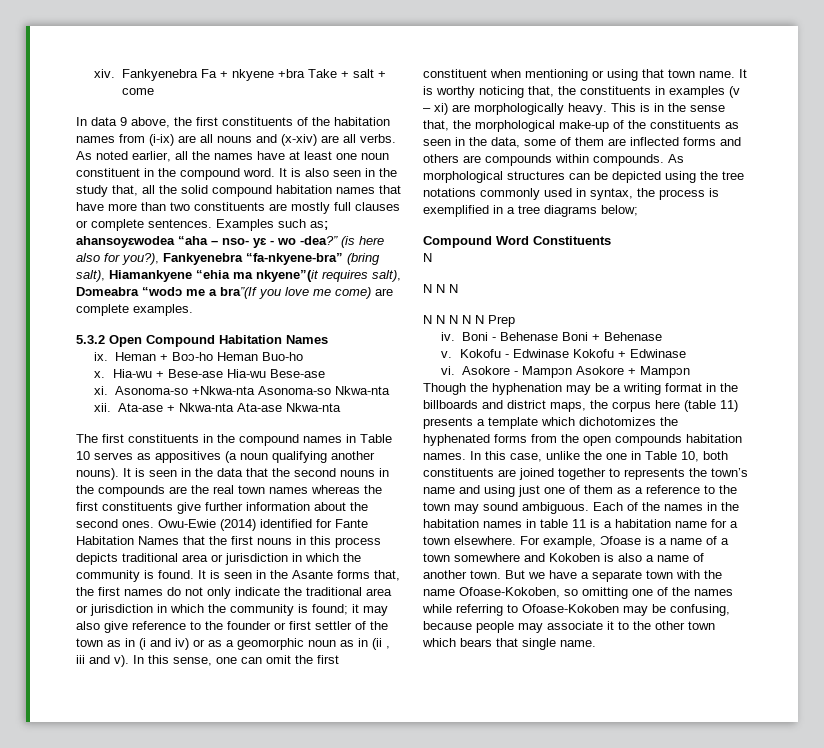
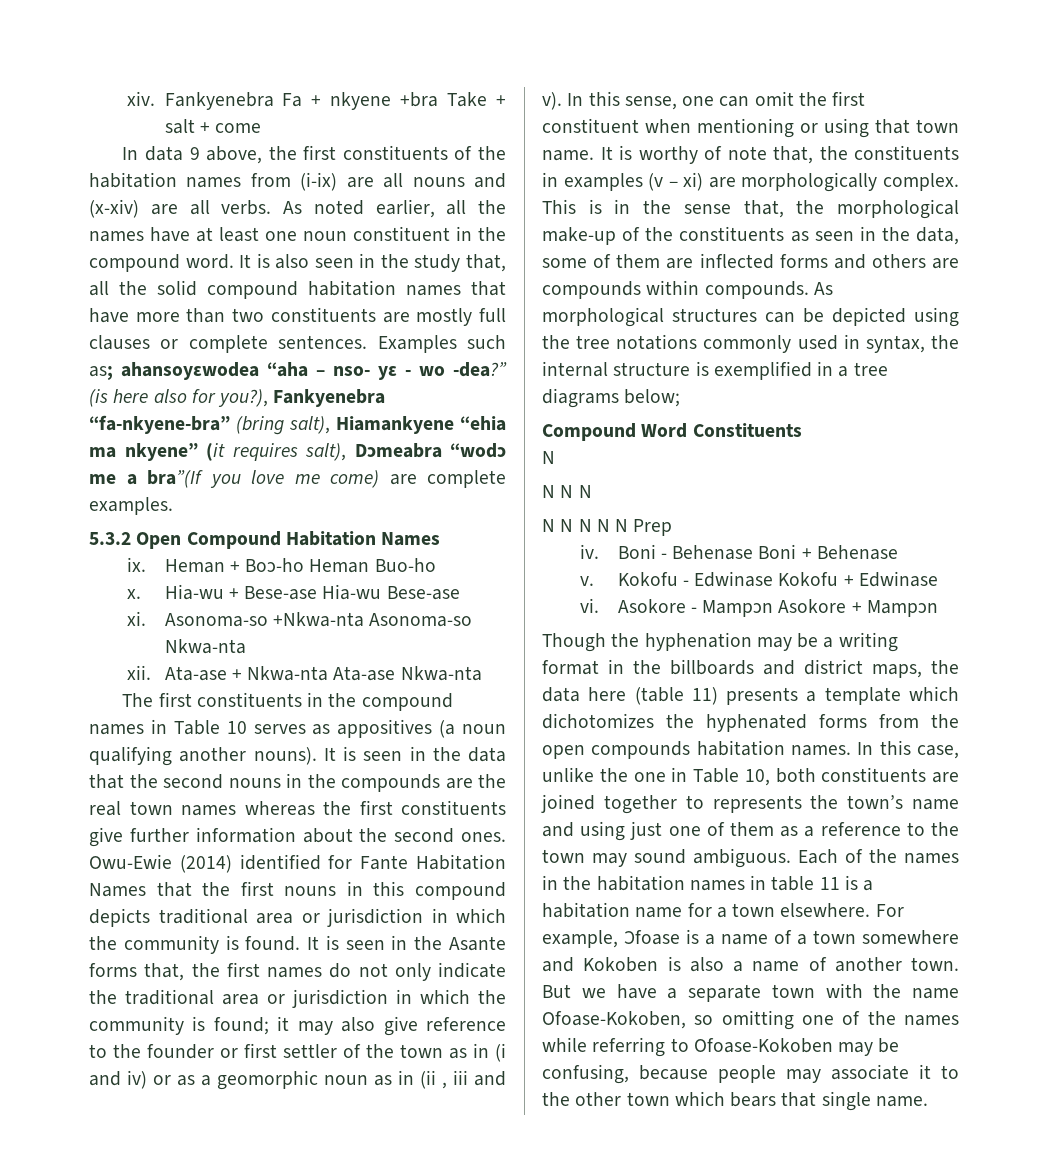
- (is here also for you?), Fankyenebra “fa-nkyene-bra” (bring salt), Hiamankyene “ehia ma nkyene”(it requires salt), Dɔmeabra “wodɔ me a bra”(If you love me come) are complete examples.
+ (is here also for you?), Fankyenebra “fa-nkyene-bra” (bring salt), Hiamankyene “ehia ma nkyene” (it requires salt), Dɔmeabra “wodɔ me a bra”(If you love me come) are complete examples.
- Owu-Ewie (2014) identified for Fante Habitation Names that the first nouns in this process depicts traditional area or jurisdiction in which the community is found.
+ Owu-Ewie (2014) identified for Fante Habitation Names that the first nouns in this compound depicts traditional area or jurisdiction in which the community is found.
- It is worthy noticing that, the constituents in examples (v – xi) are morphologically heavy.
+ It is worthy of note that, the constituents in examples (v – xi) are morphologically complex.
- As morphological structures can be depicted using the tree notations commonly used in syntax, the process is exemplified in a tree diagrams below;
+ As morphological structures can be depicted using the tree notations commonly used in syntax, the internal structure is exemplified in a tree diagrams below;
- Though the hyphenation may be a writing format in the billboards and district maps, the corpus here (table 11) presents a template which dichotomizes the hyphenated forms from the open compounds habitation names.
+ Though the hyphenation may be a writing format in the billboards and district maps, the data here (table 11) presents a template which dichotomizes the hyphenated forms from the open compounds habitation names.

